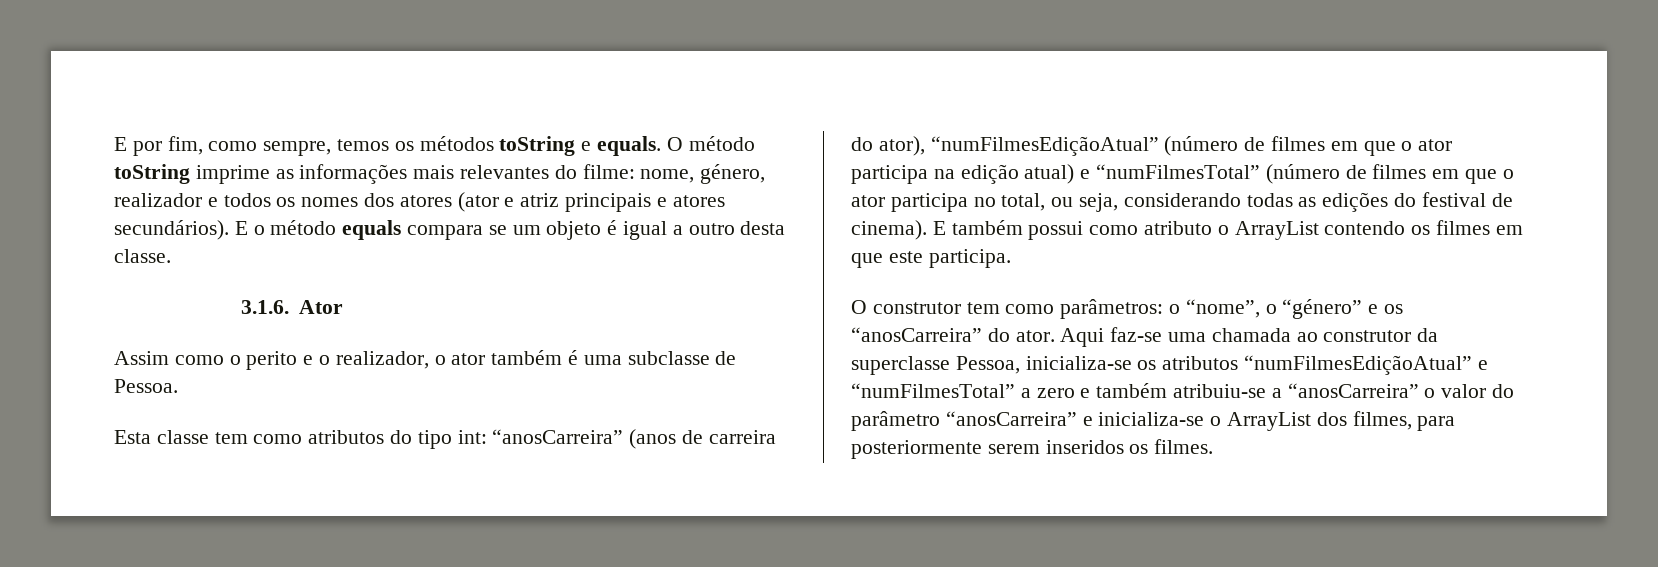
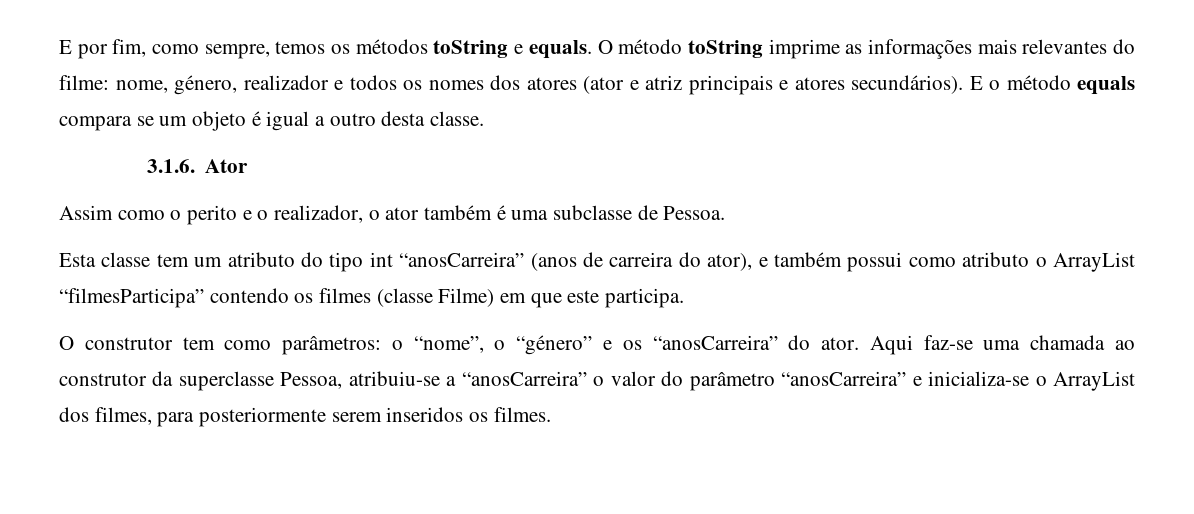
- Esta classe tem como atributos do tipo int: “anosCarreira” (anos de carreira do ator), “numFilmesEdiçãoAtual” (número de filmes em que o ator participa na edição atual) e “numFilmesTotal” (número de filmes em que o ator participa no total, ou seja, considerando todas as edições do festival de cinema). E também possui como atributo o ArrayList contendo os filmes em que este participa.
+ Esta classe tem um atributo do tipo int “anosCarreira” (anos de carreira do ator), e também possui como atributo o ArrayList “filmesParticipa” contendo os filmes (classe Filme) em que este participa.
- Aqui faz-se uma chamada ao construtor da superclasse Pessoa, inicializa-se os atributos “numFilmesEdiçãoAtual” e “numFilmesTotal” a zero e também atribuiu-se a “anosCarreira” o valor do parâmetro “anosCarreira” e inicializa-se o ArrayList dos filmes, para posteriormente serem inseridos os filmes.
+ Aqui faz-se uma chamada ao construtor da superclasse Pessoa, atribuiu-se a “anosCarreira” o valor do parâmetro “anosCarreira” e inicializa-se o ArrayList dos filmes, para posteriormente serem inseridos os filmes.

